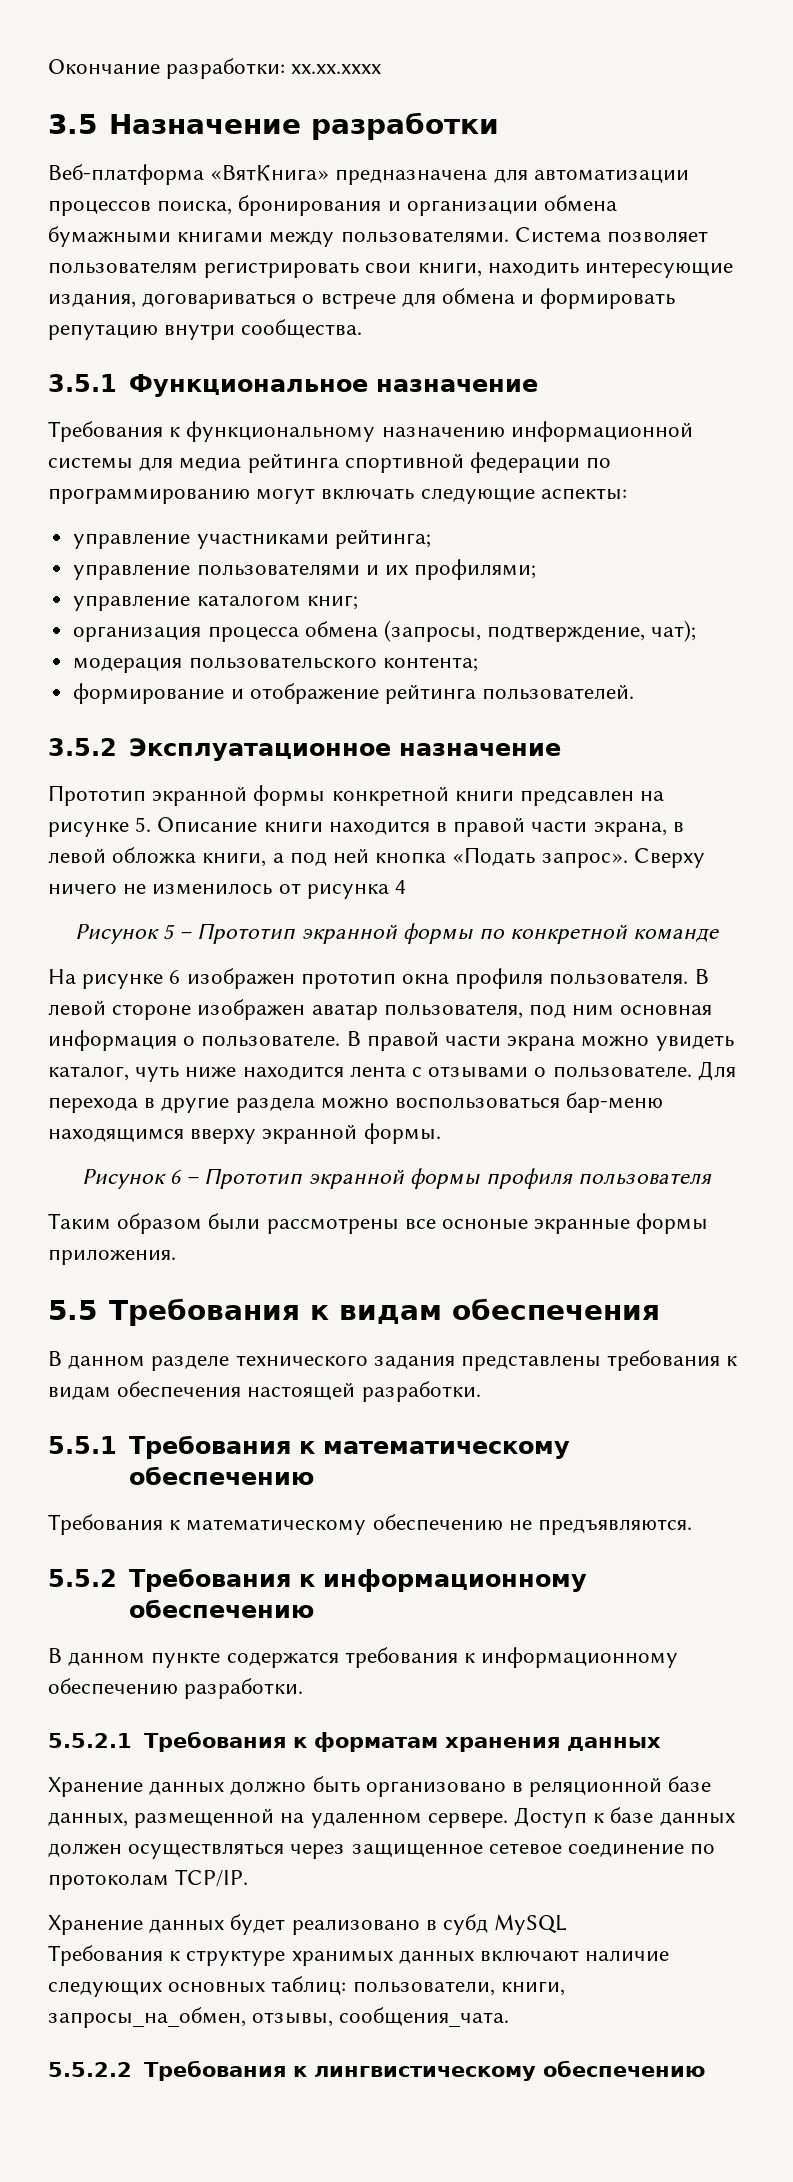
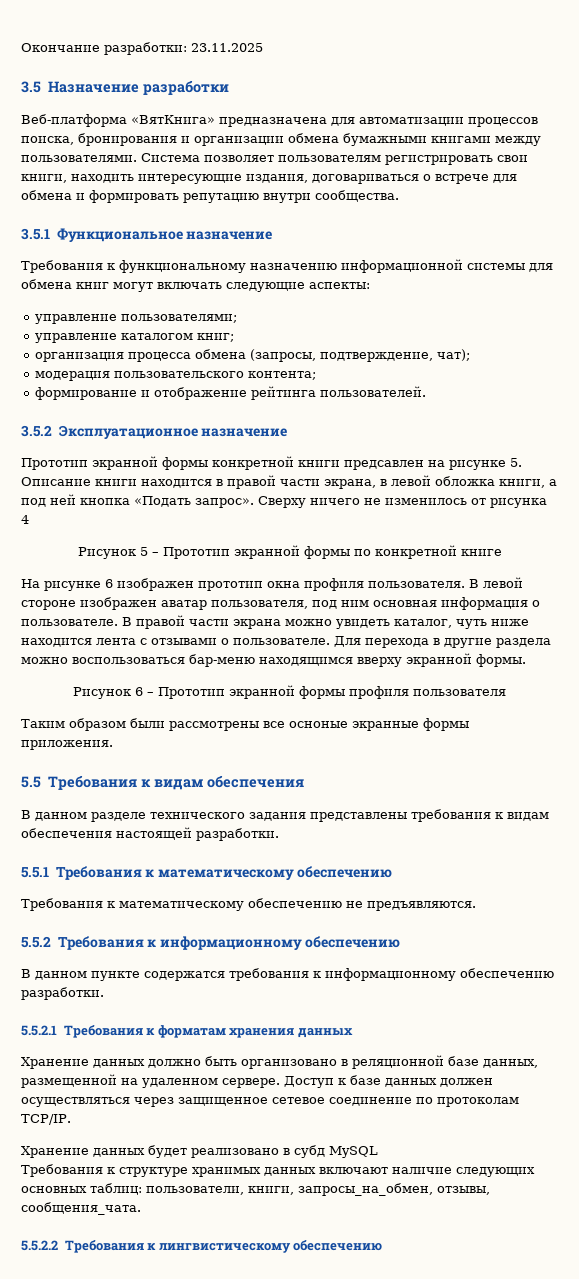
- Окончание разработки: xx.xx.xxxx
+ Окончание разработки: 23.11.2025
- Требования к функциональному назначению информационной системы для медиа рейтинга спортивной федерации по программированию могут включать следующие аспекты:
+ Требования к функциональному назначению информационной системы для обмена книг могут включать следующие аспекты:
- управление участниками рейтинга;
- управление пользователями и их профилями;
+ управление пользователями;
- Рисунок 5 – Прототип экранной формы по конкретной команде
+ Рисунок 5 – Прототип экранной формы по конкретной книге

